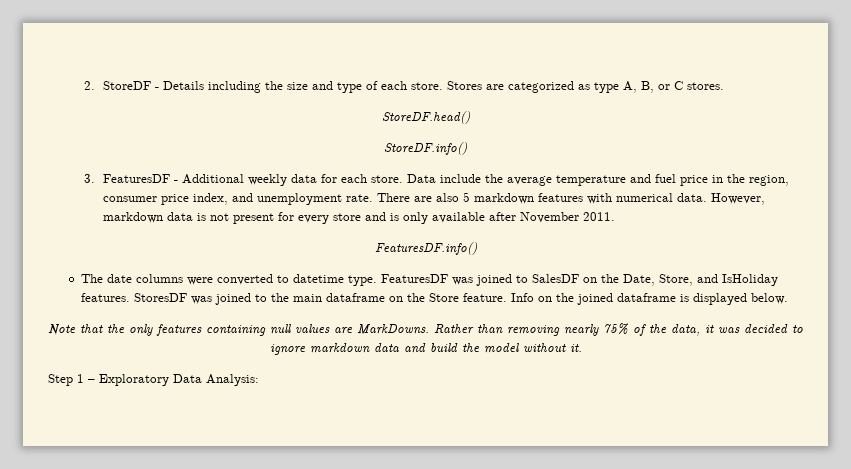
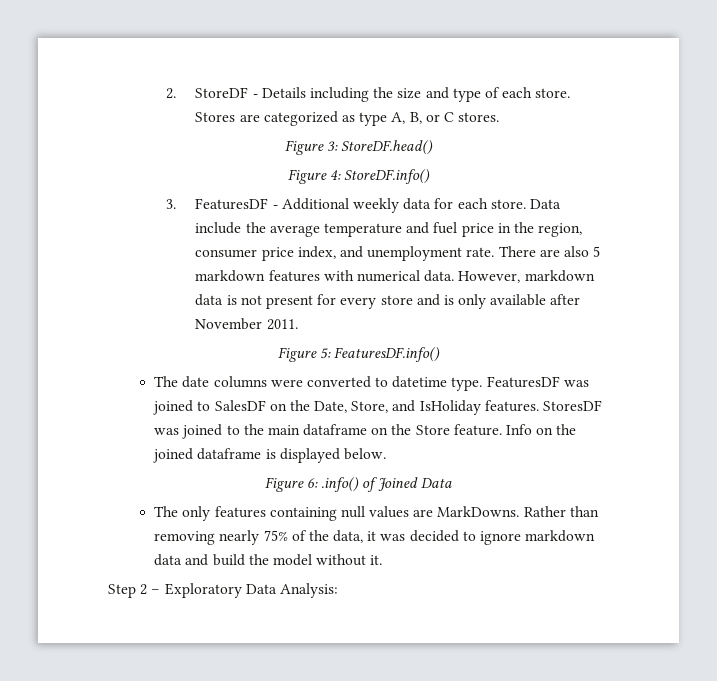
- StoreDF.head()
+ Figure 3: StoreDF.head()
- StoreDF.info()
+ Figure 4: StoreDF.info()
- FeaturesDF.info()
+ Figure 5: FeaturesDF.info()
- Note that the only features containing null values are MarkDowns.
+ Figure 6: .info() of Joined Data
+ The only features containing null values are MarkDowns.
- Step 1 – Exploratory Data Analysis:
+ Step 2 – Exploratory Data Analysis:

